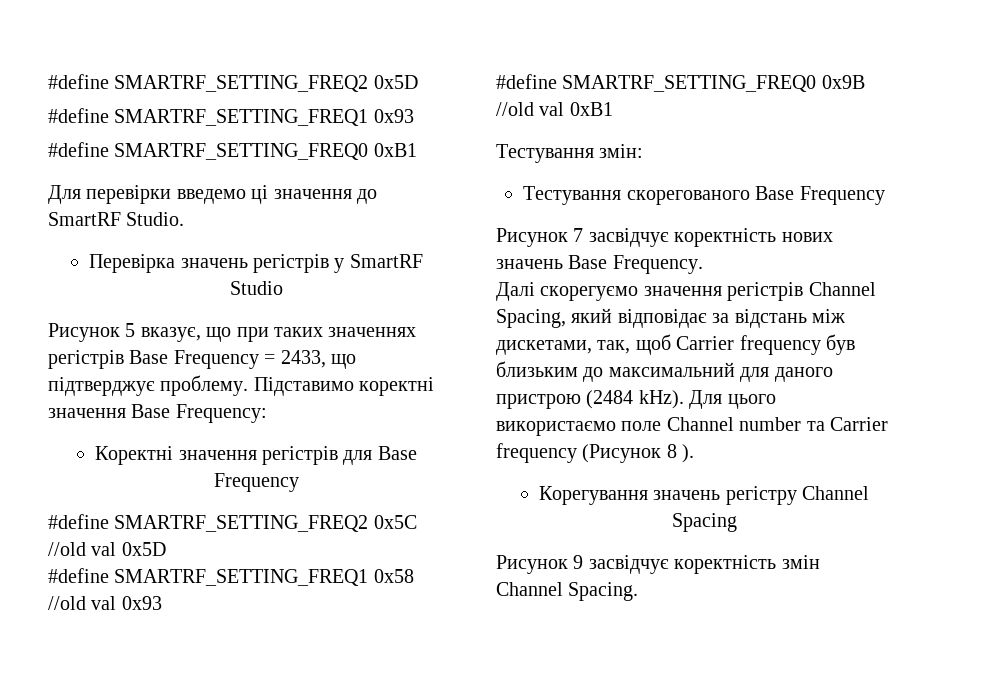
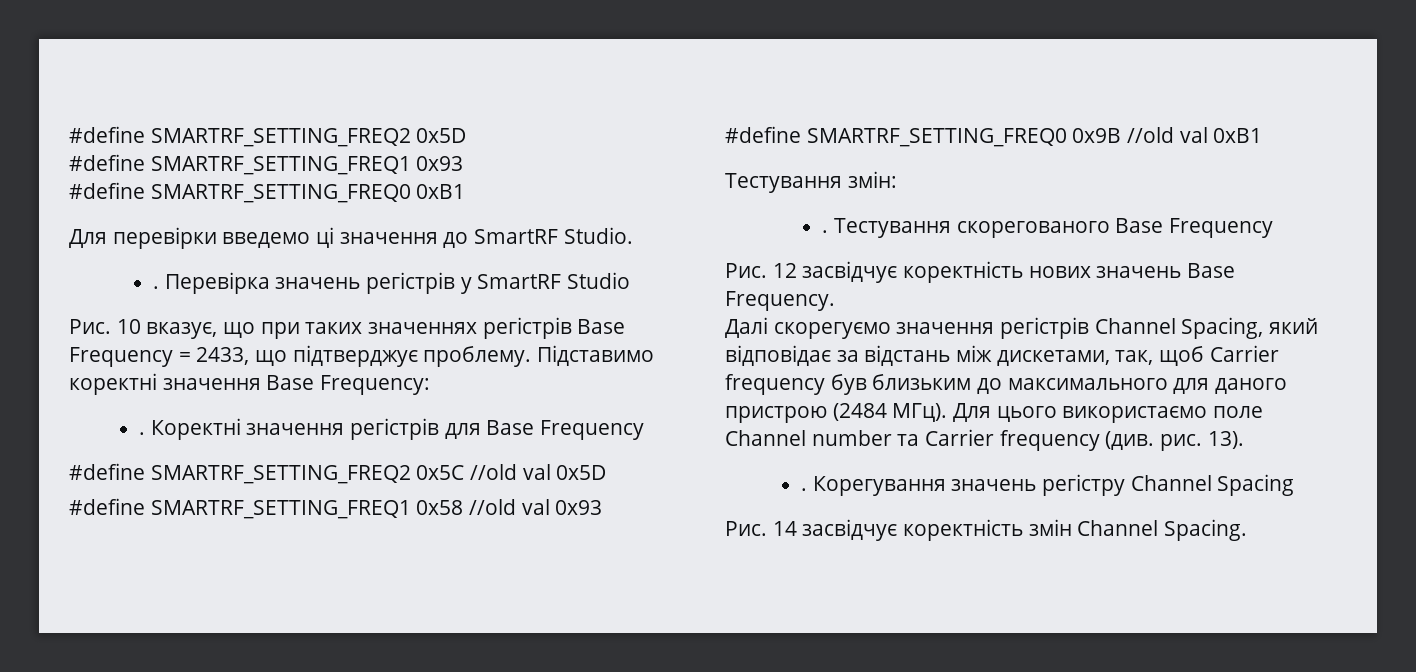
  Для перевірки введемо ці значення до SmartRF Studio.
- Перевірка значень регістрів у SmartRF Studio
+ . Перевірка значень регістрів у SmartRF Studio
- Рисунок 5 вказує, що при таких значеннях регістрів Base Frequency = 2433, що підтверджує проблему.
+ Рис. 10 вказує, що при таких значеннях регістрів Base Frequency = 2433, що підтверджує проблему.
  Підставимо коректні значення Base Frequency:
- Коректні значення регістрів для Base Frequency
+ . Коректні значення регістрів для Base Frequency
  Тестування змін:
- Тестування скорегованого Base Frequency
+ . Тестування скорегованого Base Frequency
- Рисунок 7 засвідчує коректність нових значень Base Frequency.
+ Рис. 12 засвідчує коректність нових значень Base Frequency.
- Далі скорегуємо значення регістрів Channel Spacing, який відповідає за відстань між дискетами, так, щоб Carrier frequency був близьким до максимальний для даного пристрою (2484 kHz).
+ Далі скорегуємо значення регістрів Channel Spacing, який відповідає за відстань між дискетами, так, щоб Carrier frequency був близьким до максимального для даного пристрою (2484 МГц).
- Для цього використаємо поле Channel number та Carrier frequency (Рисунок 8 ).
- Корегування значень регістру Channel Spacing
+ Для цього використаємо поле Channel number та Carrier frequency (див. рис. 13).
+ . Корегування значень регістру Channel Spacing
- Рисунок 9 засвідчує коректність змін Channel Spacing.
+ Рис. 14 засвідчує коректність змін Channel Spacing.

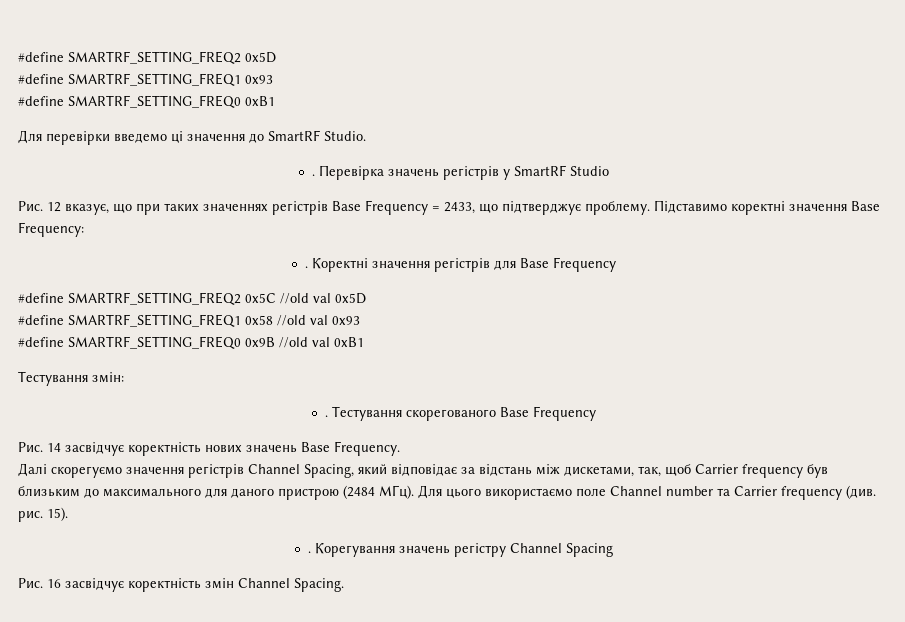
- Рис. 10 вказує, що при таких значеннях регістрів Base Frequency = 2433, що підтверджує проблему.
+ Рис. 12 вказує, що при таких значеннях регістрів Base Frequency = 2433, що підтверджує проблему.
- Рис. 12 засвідчує коректність нових значень Base Frequency.
+ Рис. 14 засвідчує коректність нових значень Base Frequency.
- 13).
+ 15).
- Рис. 14 засвідчує коректність змін Channel Spacing.
+ Рис. 16 засвідчує коректність змін Channel Spacing.

